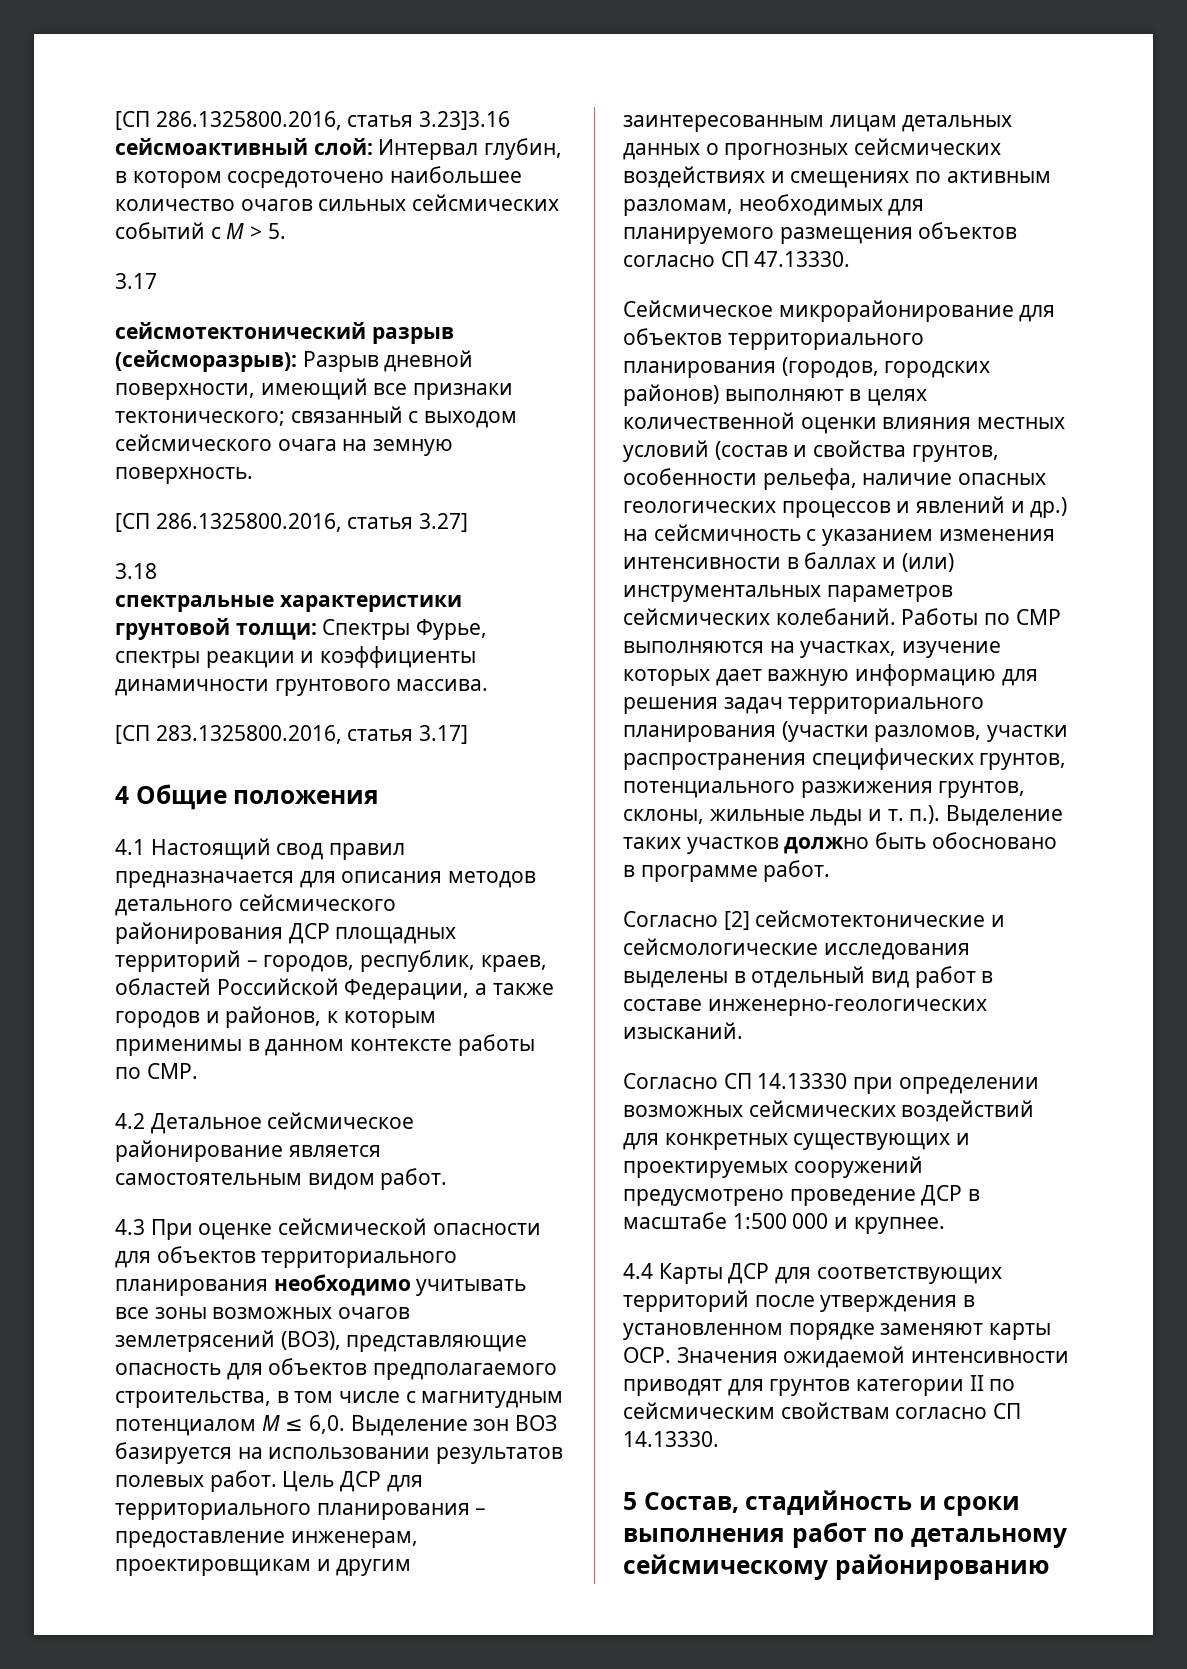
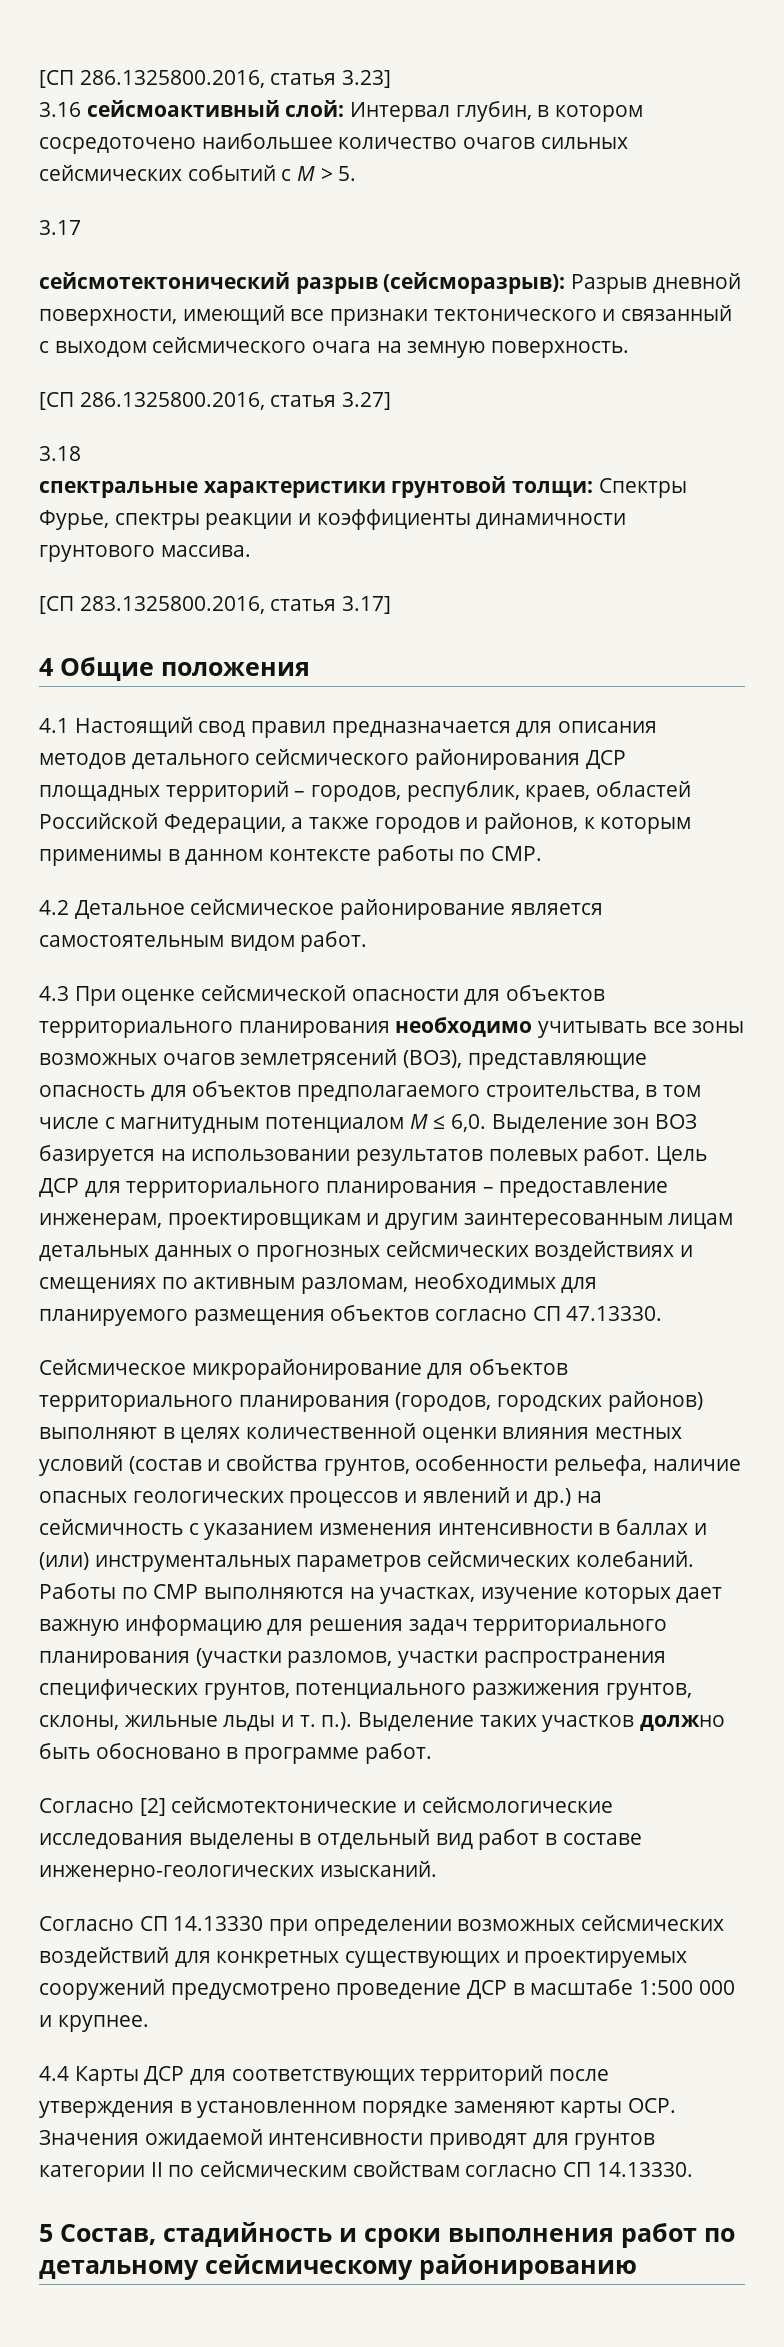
- [СП 286.1325800.2016, статья 3.23]3.16 сейсмоактивный слой: Интервал глубин, в котором сосредоточено наибольшее количество очагов сильных сейсмических событий с М > 5.
+ [СП 286.1325800.2016, статья 3.23]
+ 3.16 сейсмоактивный слой: Интервал глубин, в котором сосредоточено наибольшее количество очагов сильных сейсмических событий с М > 5.
- сейсмотектонический разрыв (сейсморазрыв): Разрыв дневной поверхности, имеющий все признаки тектонического; связанный с выходом сейсмического очага на земную поверхность.
+ сейсмотектонический разрыв (сейсморазрыв): Разрыв дневной поверхности, имеющий все признаки тектонического и связанный с выходом сейсмического очага на земную поверхность.

